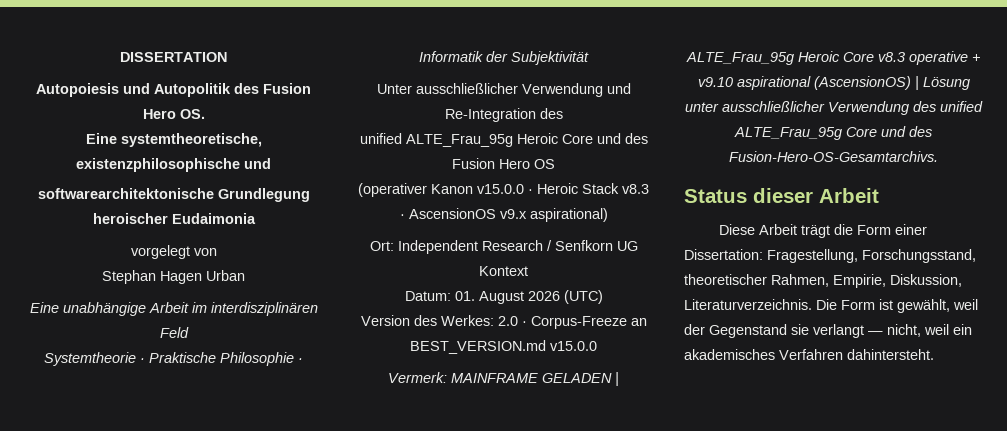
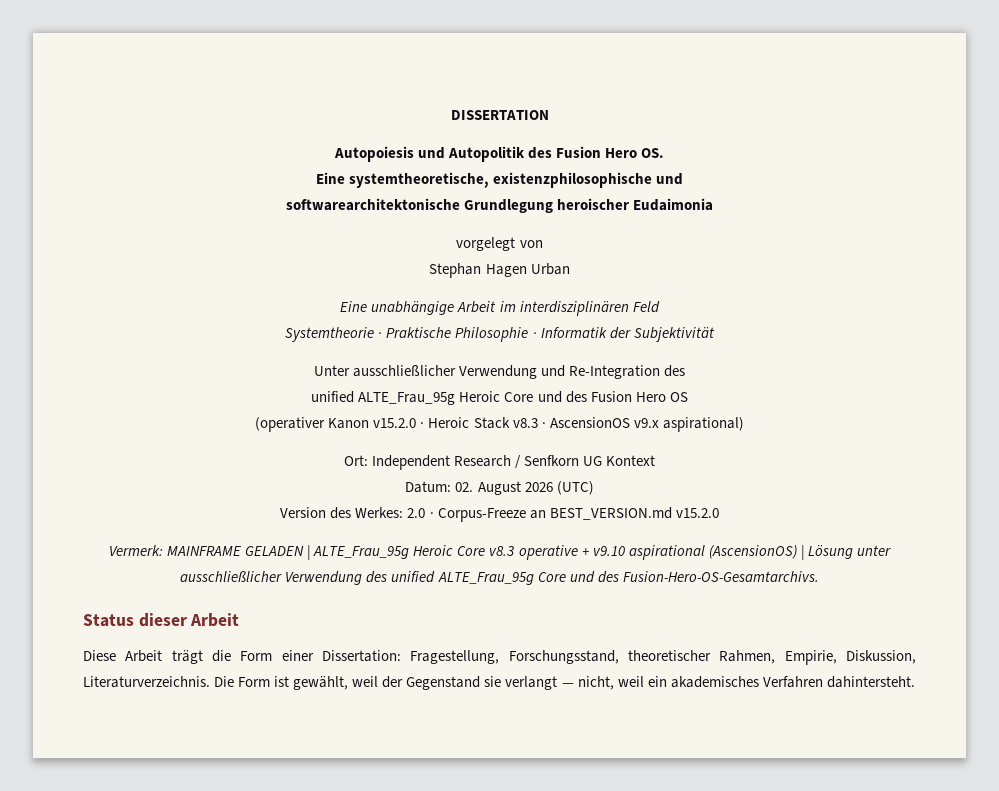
- (operativer Kanon v15.0.0 · Heroic Stack v8.3 · AscensionOS v9.x aspirational)
+ (operativer Kanon v15.2.0 · Heroic Stack v8.3 · AscensionOS v9.x aspirational)
- Datum: 01. August 2026 (UTC)
+ Datum: 02. August 2026 (UTC)
- Version des Werkes: 2.0 · Corpus-Freeze an BEST_VERSION.md v15.0.0
+ Version des Werkes: 2.0 · Corpus-Freeze an BEST_VERSION.md v15.2.0

